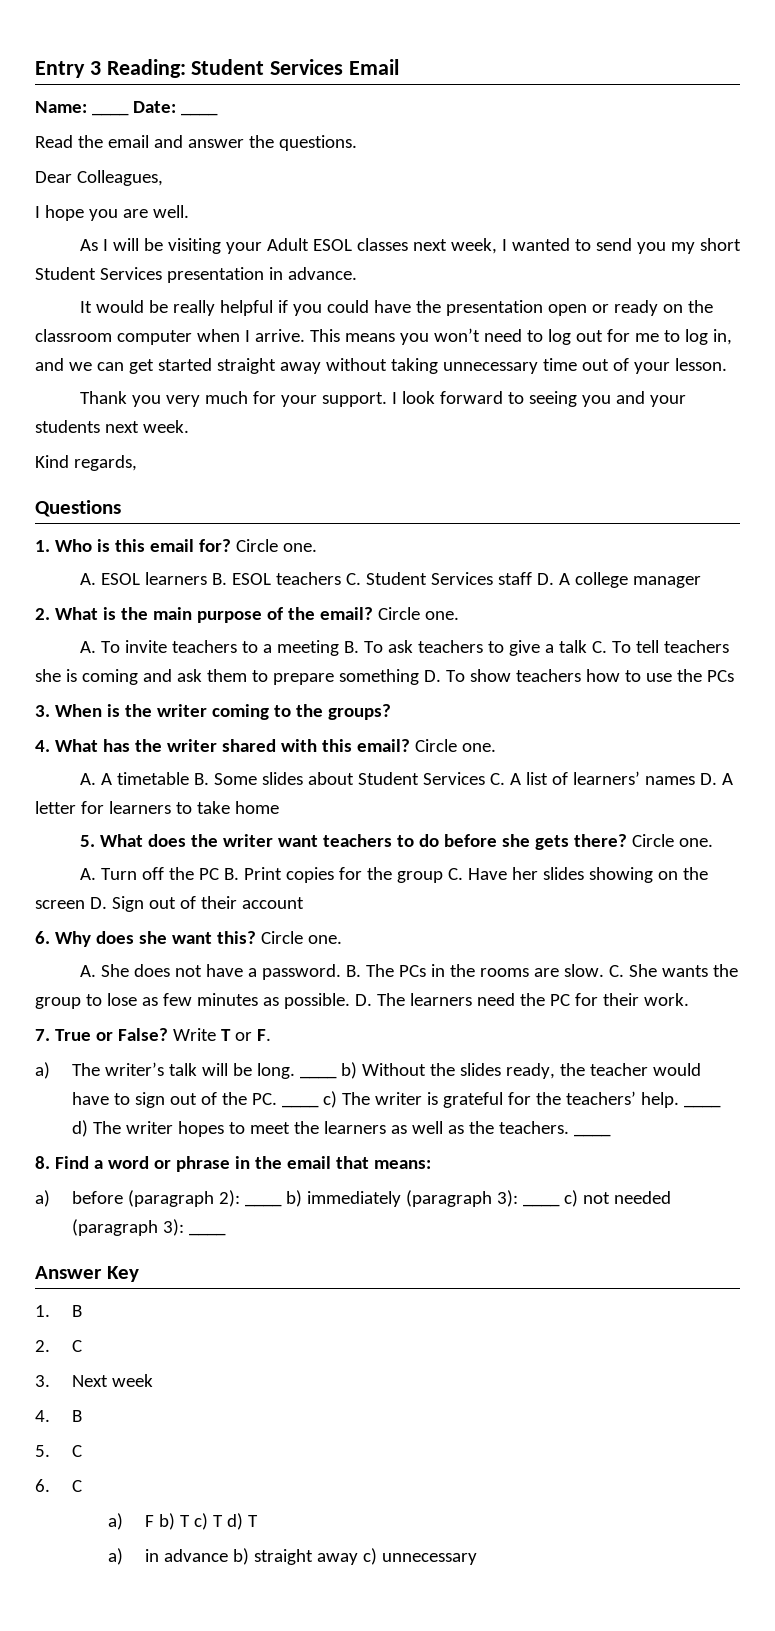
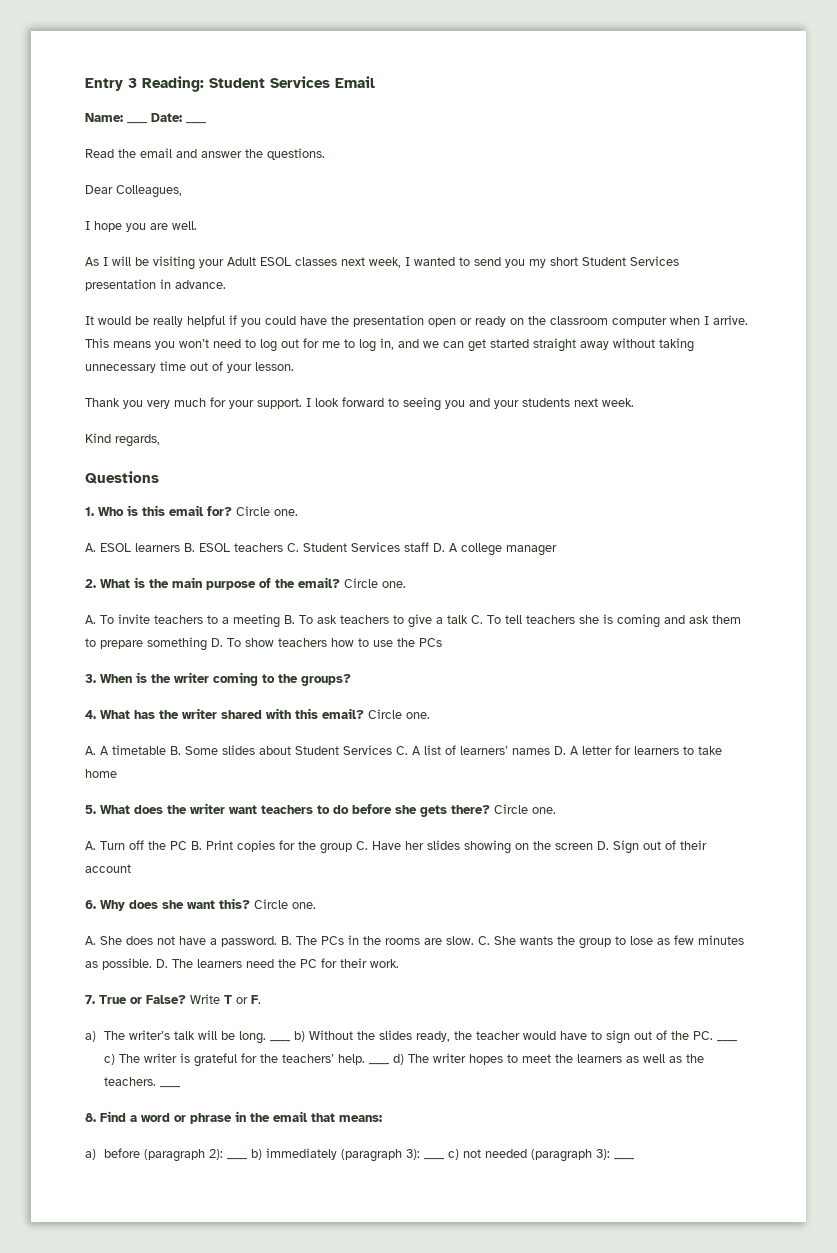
- Answer Key
- 1. B
- 2. C
- 3. Next week
- 4. B
- 5. C
- 6. C
- a) F b) T c) T d) T
- a) in advance b) straight away c) unnecessary

